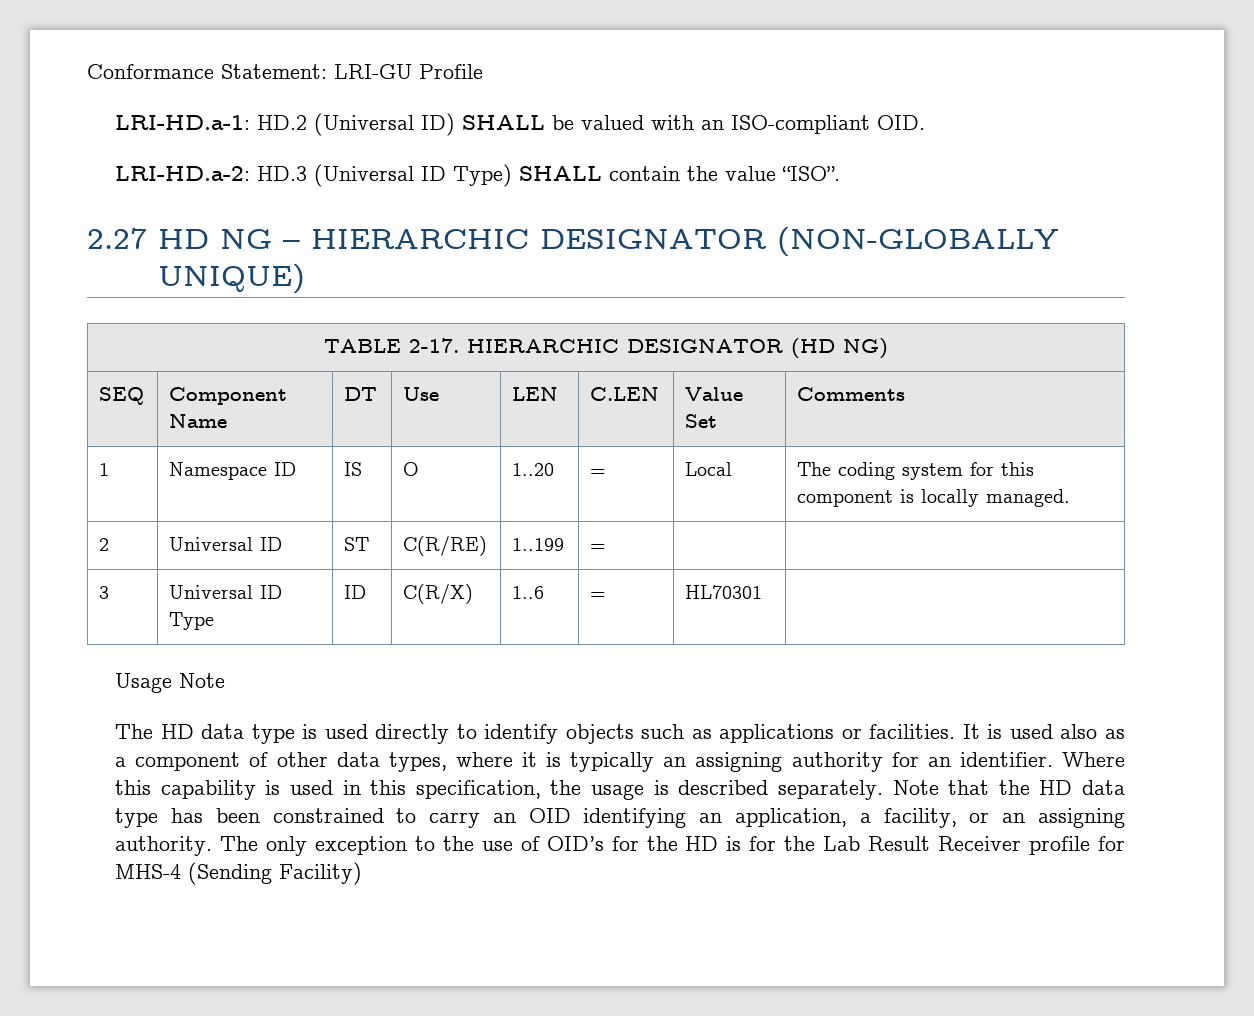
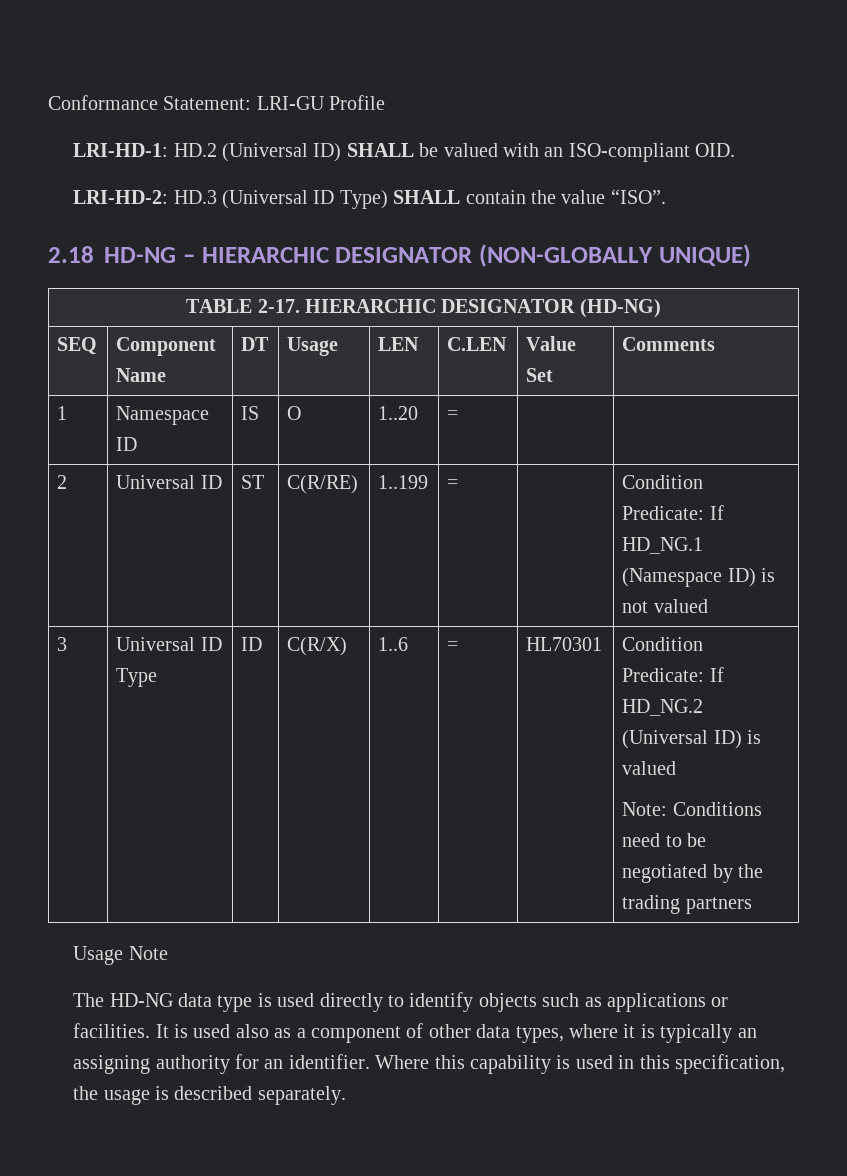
- LRI-HD.a-1: HD.2 (Universal ID) SHALL be valued with an ISO-compliant OID.
+ LRI-HD-1: HD.2 (Universal ID) SHALL be valued with an ISO-compliant OID.
- LRI-HD.a-2: HD.3 (Universal ID Type) SHALL contain the value “ISO”.
+ LRI-HD-2: HD.3 (Universal ID Type) SHALL contain the value “ISO”.
- 2.27 HD NG – HIERARCHIC DESIGNATOR (NON-GLOBALLY UNIQUE)
+ 2.18 HD-NG – HIERARCHIC DESIGNATOR (NON-GLOBALLY UNIQUE)
- TABLE 2-17. HIERARCHIC DESIGNATOR (HD NG)
+ TABLE 2-17. HIERARCHIC DESIGNATOR (HD-NG)
- SEQ | Component Name | DT | Use | LEN | C.LEN | Value Set | Comments
+ SEQ | Component Name | DT | Usage | LEN | C.LEN | Value Set | Comments
- 1 | Namespace ID | IS | O | 1..20 | = | Local | The coding system for this component is locally managed.
+ 1 | Namespace ID | IS | O | 1..20 | = | |
- 2 | Universal ID | ST | C(R/RE) | 1..199 | = | |
+ 2 | Universal ID | ST | C(R/RE) | 1..199 | = | | Condition Predicate: If HD_NG.1 (Namespace ID) is not valued
- 3 | Universal ID Type | ID | C(R/X) | 1..6 | = | HL70301 |
+ 3 | Universal ID Type | ID | C(R/X) | 1..6 | = | HL70301 | Condition Predicate: If HD_NG.2 (Universal ID) is valued
+ Note: Conditions need to be negotiated by the trading partners
- The HD data type is used directly to identify objects such as applications or facilities.
+ The HD-NG data type is used directly to identify objects such as applications or facilities.
- Note that the HD data type has been constrained to carry an OID identifying an application, a facility, or an assigning authority. The only exception to the use of OID’s for the HD is for the Lab Result Receiver profile for MHS-4 (Sending Facility)

